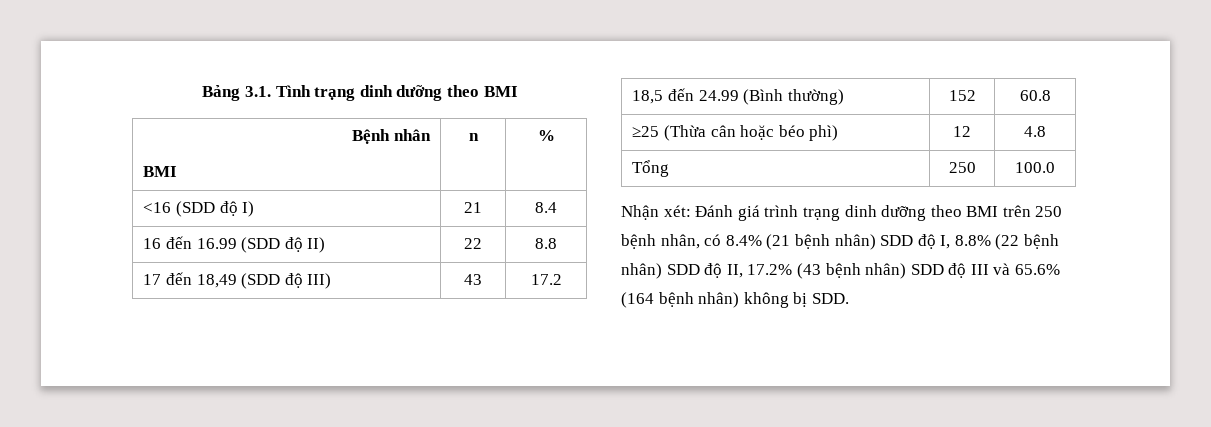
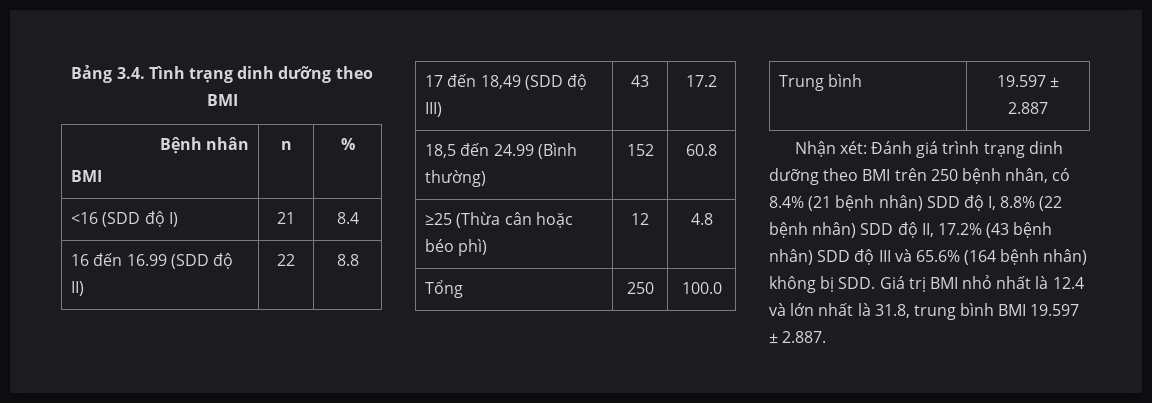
- Bảng 3.1. Tình trạng dinh dưỡng theo BMI
+ Bảng 3.4. Tình trạng dinh dưỡng theo BMI
+ Trung bình | 19.597 ± 2.887
- Nhận xét: Đánh giá trình trạng dinh dưỡng theo BMI trên 250 bệnh nhân, có 8.4% (21 bệnh nhân) SDD độ I, 8.8% (22 bệnh nhân) SDD độ II, 17.2% (43 bệnh nhân) SDD độ III và 65.6% (164 bệnh nhân) không bị SDD.
+ Nhận xét: Đánh giá trình trạng dinh dưỡng theo BMI trên 250 bệnh nhân, có 8.4% (21 bệnh nhân) SDD độ I, 8.8% (22 bệnh nhân) SDD độ II, 17.2% (43 bệnh nhân) SDD độ III và 65.6% (164 bệnh nhân) không bị SDD. Giá trị BMI nhỏ nhất là 12.4 và lớn nhất là 31.8, trung bình BMI 19.597 ± 2.887.

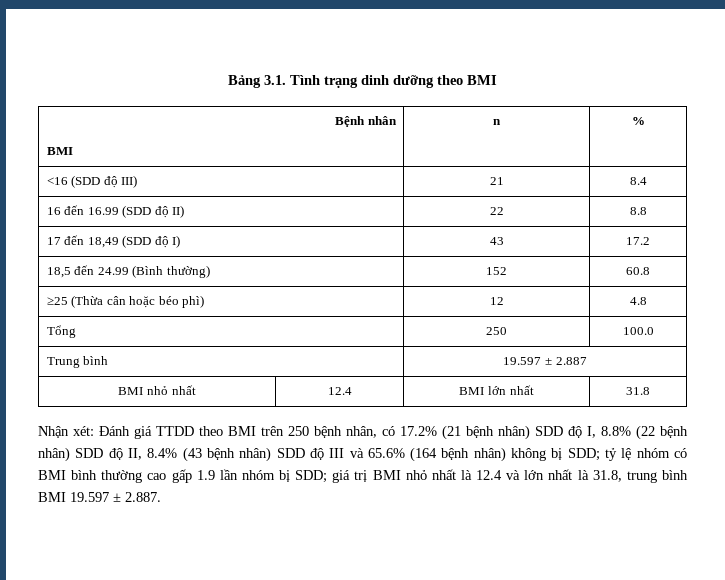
- Bảng 3.4. Tình trạng dinh dưỡng theo BMI
+ Bảng 3.1. Tình trạng dinh dưỡng theo BMI
- <16 (SDD độ I) | 21 | 8.4
+ <16 (SDD độ III) | 21 | 8.4
- 17 đến 18,49 (SDD độ III) | 43 | 17.2
+ 17 đến 18,49 (SDD độ I) | 43 | 17.2
+ BMI nhỏ nhất | 12.4 | BMI lớn nhất | 31.8
- Nhận xét: Đánh giá trình trạng dinh dưỡng theo BMI trên 250 bệnh nhân, có 8.4% (21 bệnh nhân) SDD độ I, 8.8% (22 bệnh nhân) SDD độ II, 17.2% (43 bệnh nhân) SDD độ III và 65.6% (164 bệnh nhân) không bị SDD. Giá trị BMI nhỏ nhất là 12.4 và lớn nhất là 31.8, trung bình BMI 19.597 ± 2.887.
+ Nhận xét: Đánh giá TTDD theo BMI trên 250 bệnh nhân, có 17.2% (21 bệnh nhân) SDD độ I, 8.8% (22 bệnh nhân) SDD độ II, 8.4% (43 bệnh nhân) SDD độ III và 65.6% (164 bệnh nhân) không bị SDD; tỷ lệ nhóm có BMI bình thường cao gấp 1.9 lần nhóm bị SDD; giá trị BMI nhỏ nhất là 12.4 và lớn nhất là 31.8, trung bình BMI 19.597 ± 2.887.

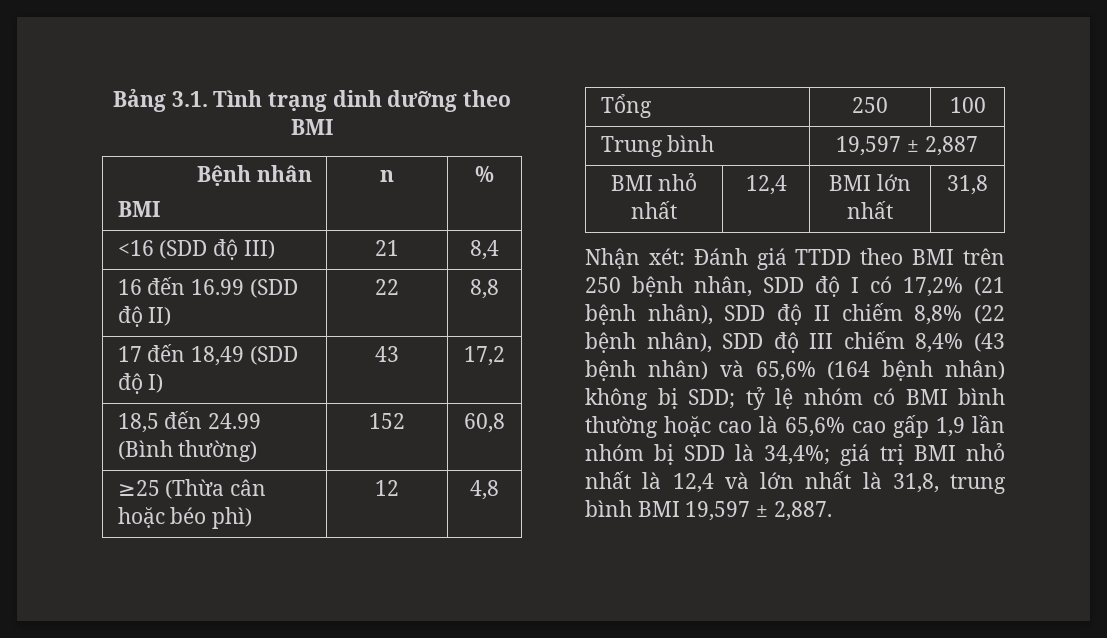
- <16 (SDD độ III) | 21 | 8.4
+ <16 (SDD độ III) | 21 | 8,4
- 16 đến 16.99 (SDD độ II) | 22 | 8.8
+ 16 đến 16.99 (SDD độ II) | 22 | 8,8
- 17 đến 18,49 (SDD độ I) | 43 | 17.2
+ 17 đến 18,49 (SDD độ I) | 43 | 17,2
- 18,5 đến 24.99 (Bình thường) | 152 | 60.8
+ 18,5 đến 24.99 (Bình thường) | 152 | 60,8
- ≥25 (Thừa cân hoặc béo phì) | 12 | 4.8
+ ≥25 (Thừa cân hoặc béo phì) | 12 | 4,8
- Tổng | 250 | 100.0
+ Tổng | 250 | 100
- Trung bình | 19.597 ± 2.887
+ Trung bình | 19,597 ± 2,887
- BMI nhỏ nhất | 12.4 | BMI lớn nhất | 31.8
+ BMI nhỏ nhất | 12,4 | BMI lớn nhất | 31,8
- Nhận xét: Đánh giá TTDD theo BMI trên 250 bệnh nhân, có 17.2% (21 bệnh nhân) SDD độ I, 8.8% (22 bệnh nhân) SDD độ II, 8.4% (43 bệnh nhân) SDD độ III và 65.6% (164 bệnh nhân) không bị SDD; tỷ lệ nhóm có BMI bình thường cao gấp 1.9 lần nhóm bị SDD; giá trị BMI nhỏ nhất là 12.4 và lớn nhất là 31.8, trung bình BMI 19.597 ± 2.887.
+ Nhận xét: Đánh giá TTDD theo BMI trên 250 bệnh nhân, SDD độ I có 17,2% (21 bệnh nhân), SDD độ II chiếm 8,8% (22 bệnh nhân), SDD độ III chiếm 8,4% (43 bệnh nhân) và 65,6% (164 bệnh nhân) không bị SDD; tỷ lệ nhóm có BMI bình thường hoặc cao là 65,6% cao gấp 1,9 lần nhóm bị SDD là 34,4%; giá trị BMI nhỏ nhất là 12,4 và lớn nhất là 31,8, trung bình BMI 19,597 ± 2,887.

